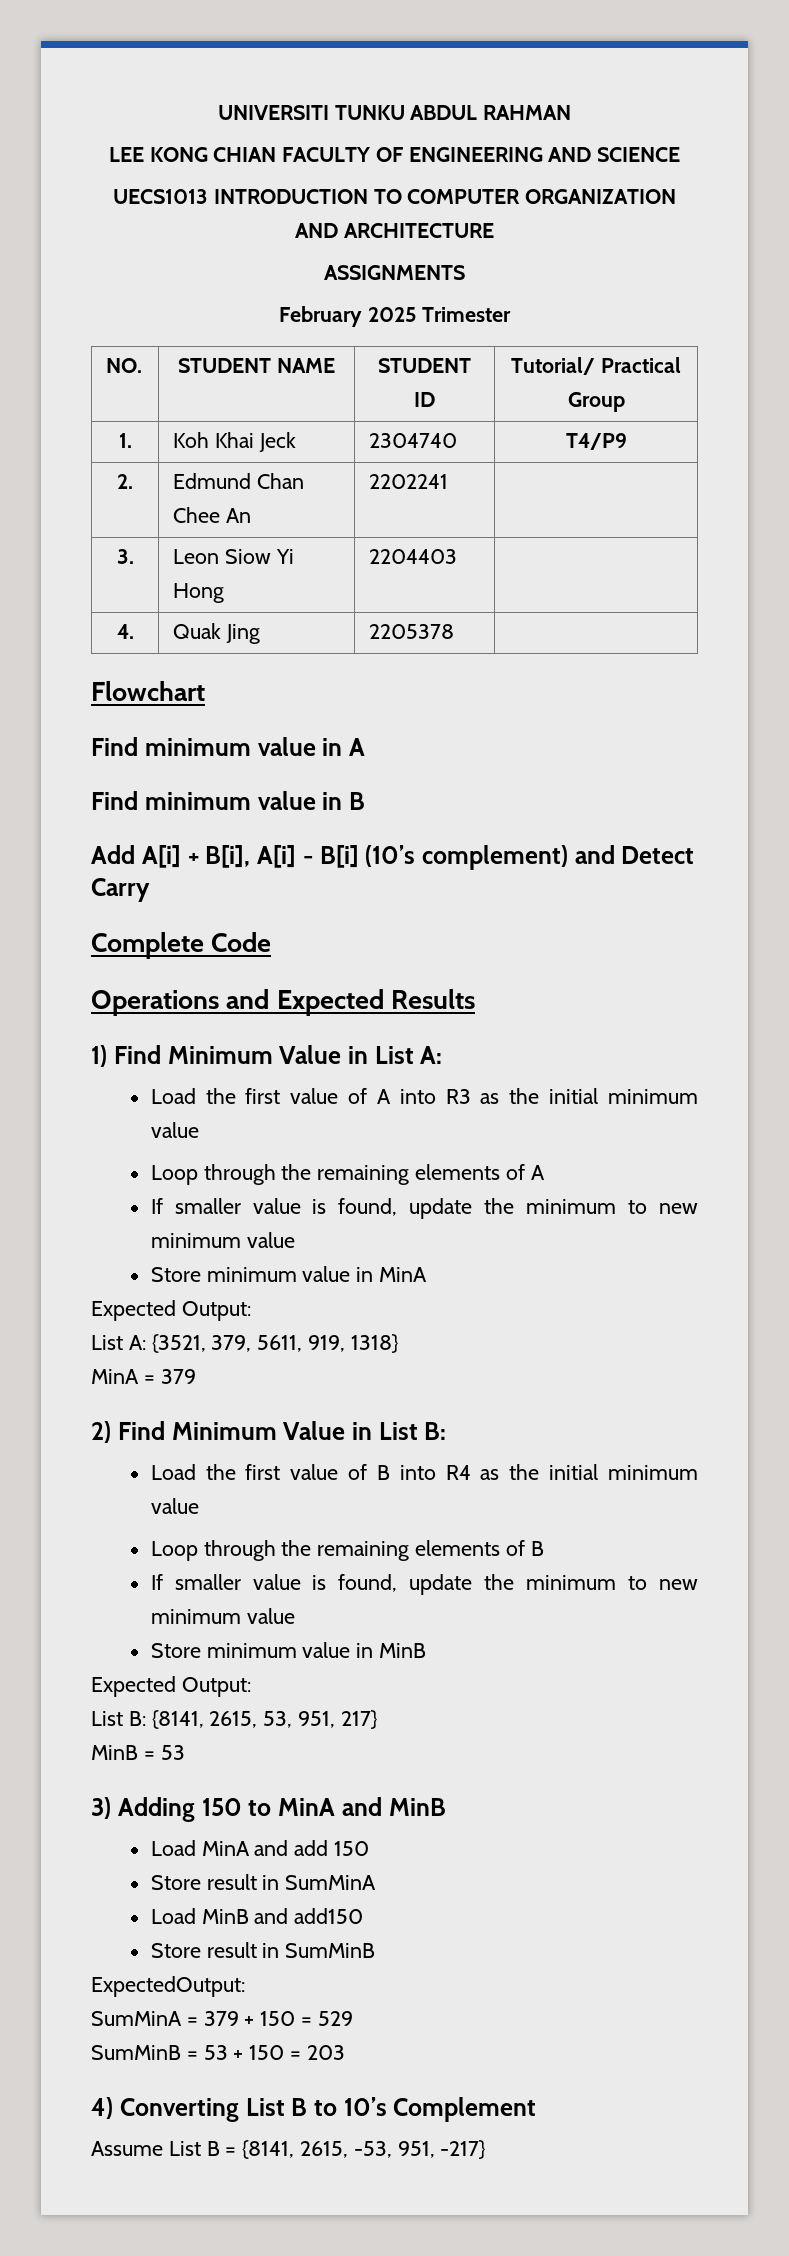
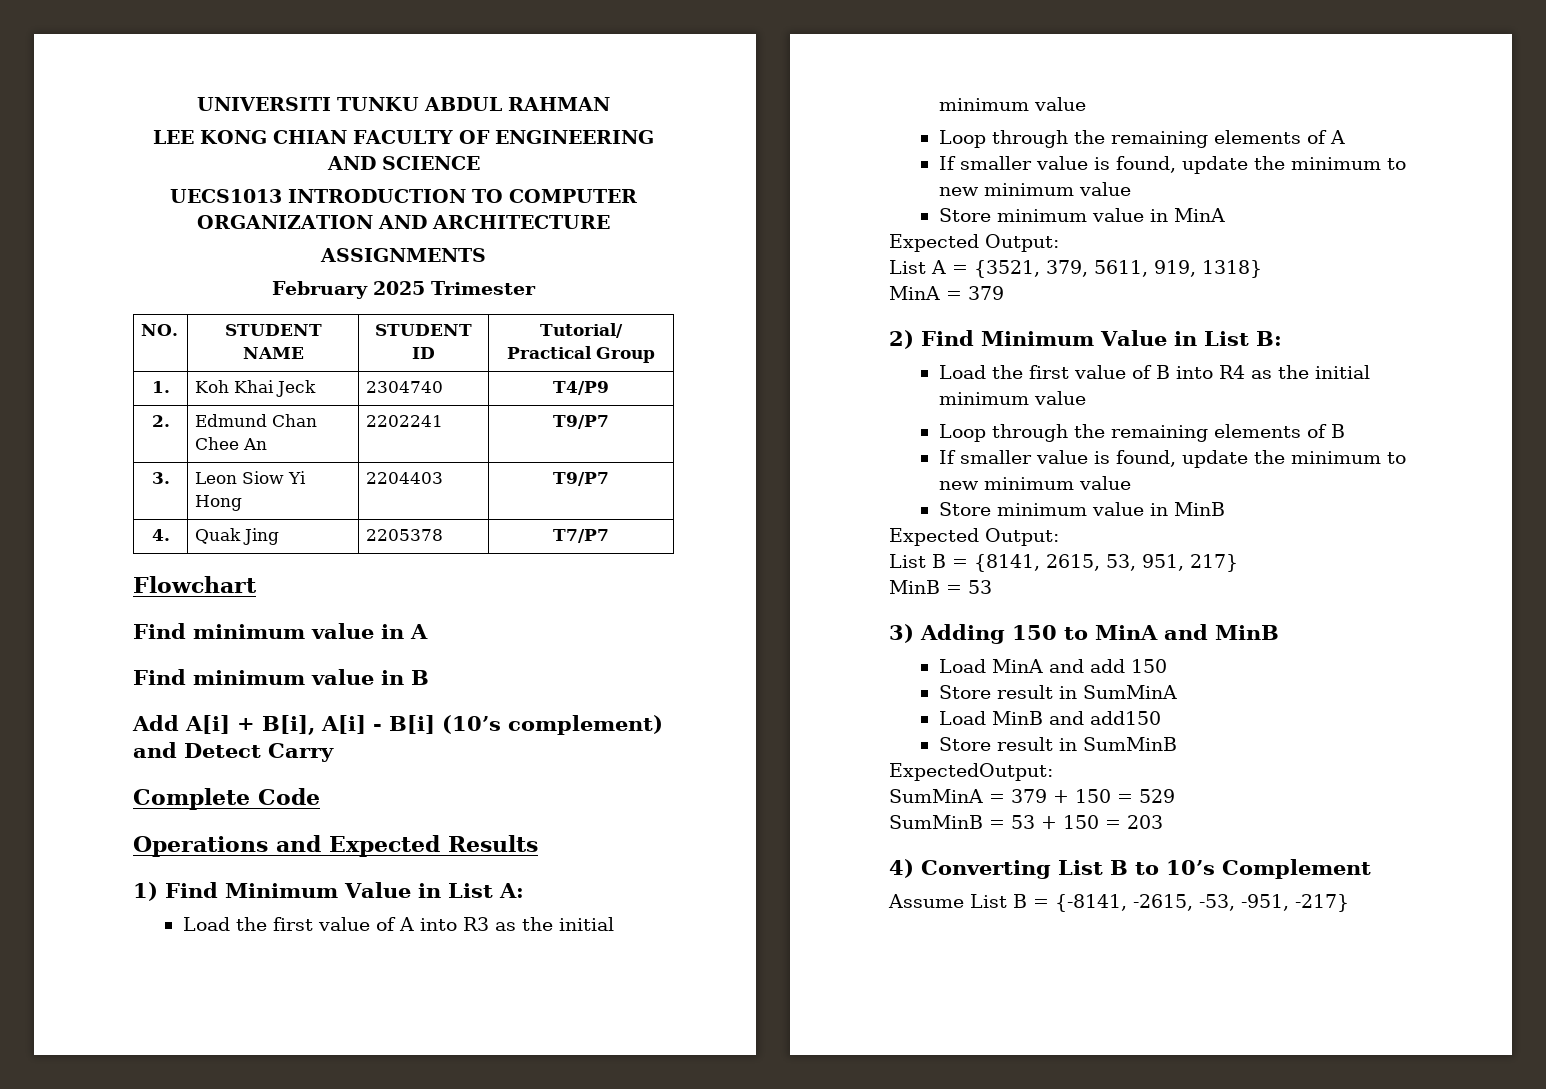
- 2. | Edmund Chan Chee An | 2202241 |
+ 2. | Edmund Chan Chee An | 2202241 | T9/P7
- 3. | Leon Siow Yi Hong | 2204403 |
+ 3. | Leon Siow Yi Hong | 2204403 | T9/P7
- 4. | Quak Jing | 2205378 |
+ 4. | Quak Jing | 2205378 | T7/P7
- List A: {3521, 379, 5611, 919, 1318}
+ List A = {3521, 379, 5611, 919, 1318}
- List B: {8141, 2615, 53, 951, 217}
+ List B = {8141, 2615, 53, 951, 217}
- Assume List B = {8141, 2615, -53, 951, -217}
+ Assume List B = {-8141, -2615, -53, -951, -217}

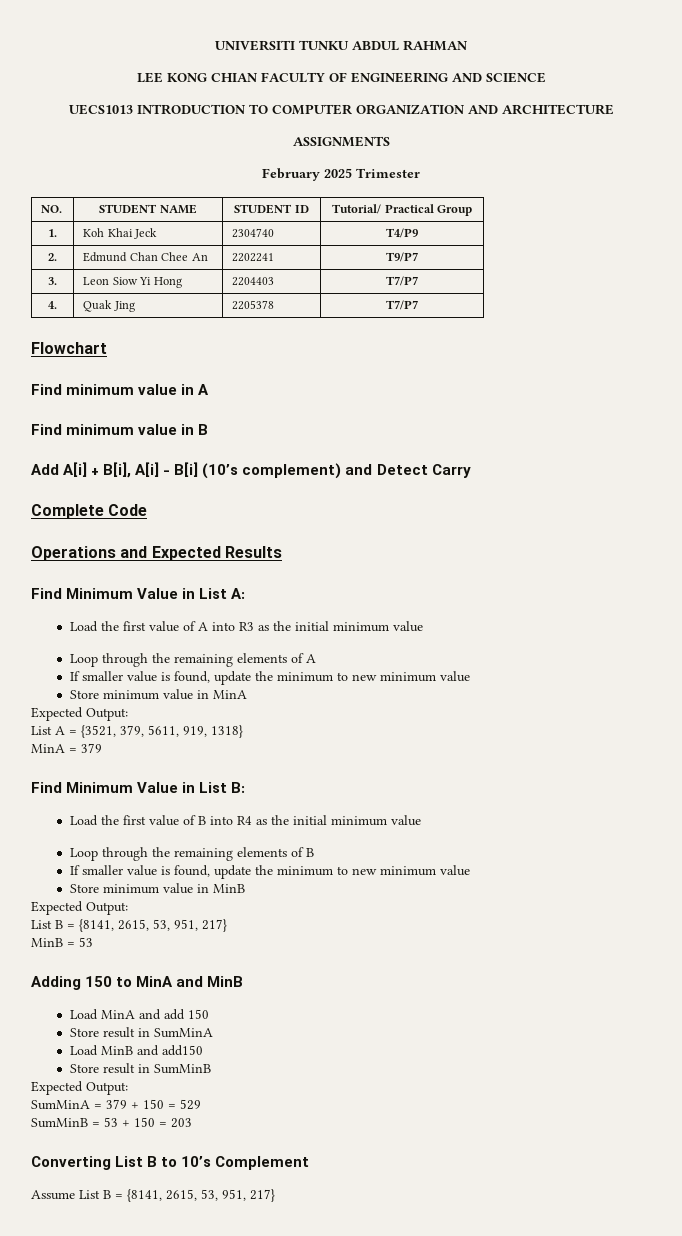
- 3. | Leon Siow Yi Hong | 2204403 | T9/P7
+ 3. | Leon Siow Yi Hong | 2204403 | T7/P7
- 1) Find Minimum Value in List A:
+ Find Minimum Value in List A:
- 2) Find Minimum Value in List B:
+ Find Minimum Value in List B:
- 3) Adding 150 to MinA and MinB
+ Adding 150 to MinA and MinB
  Store result in SumMinB
- ExpectedOutput:
+ Expected Output:
- 4) Converting List B to 10’s Complement
+ Converting List B to 10’s Complement
- Assume List B = {-8141, -2615, -53, -951, -217}
+ Assume List B = {8141, 2615, 53, 951, 217}

